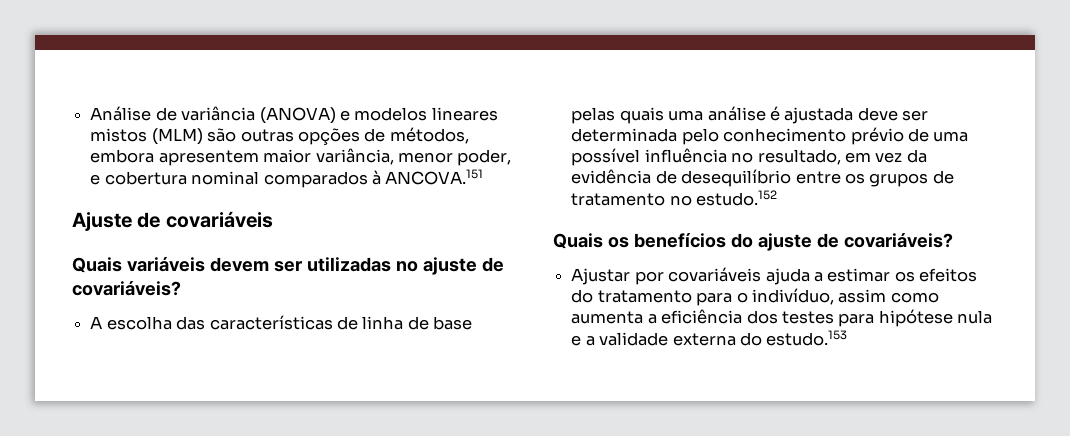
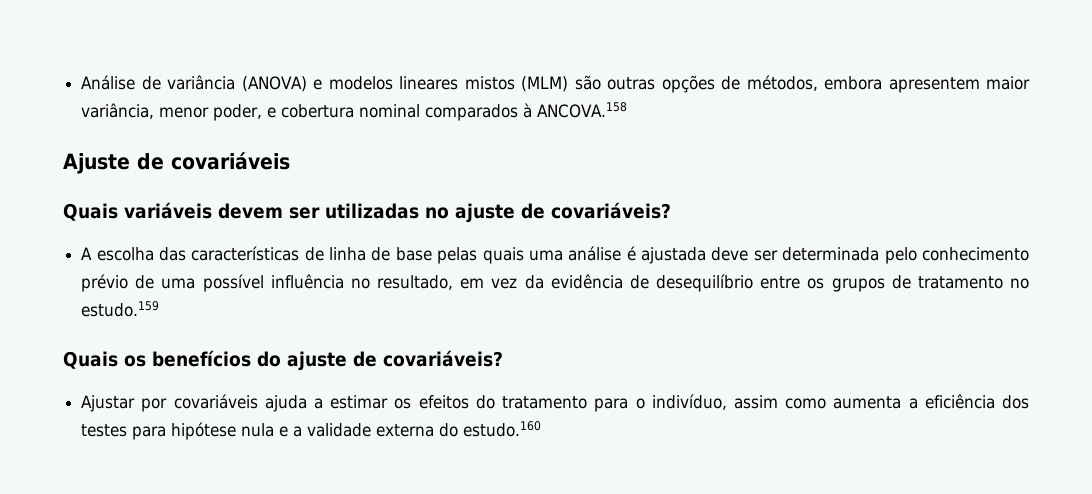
- Análise de variância (ANOVA) e modelos lineares mistos (MLM) são outras opções de métodos, embora apresentem maior variância, menor poder, e cobertura nominal comparados à ANCOVA.151
+ Análise de variância (ANOVA) e modelos lineares mistos (MLM) são outras opções de métodos, embora apresentem maior variância, menor poder, e cobertura nominal comparados à ANCOVA.158
- A escolha das características de linha de base pelas quais uma análise é ajustada deve ser determinada pelo conhecimento prévio de uma possível influência no resultado, em vez da evidência de desequilíbrio entre os grupos de tratamento no estudo.152
+ A escolha das características de linha de base pelas quais uma análise é ajustada deve ser determinada pelo conhecimento prévio de uma possível influência no resultado, em vez da evidência de desequilíbrio entre os grupos de tratamento no estudo.159
- Ajustar por covariáveis ajuda a estimar os efeitos do tratamento para o indivíduo, assim como aumenta a eficiência dos testes para hipótese nula e a validade externa do estudo.153
+ Ajustar por covariáveis ajuda a estimar os efeitos do tratamento para o indivíduo, assim como aumenta a eficiência dos testes para hipótese nula e a validade externa do estudo.160

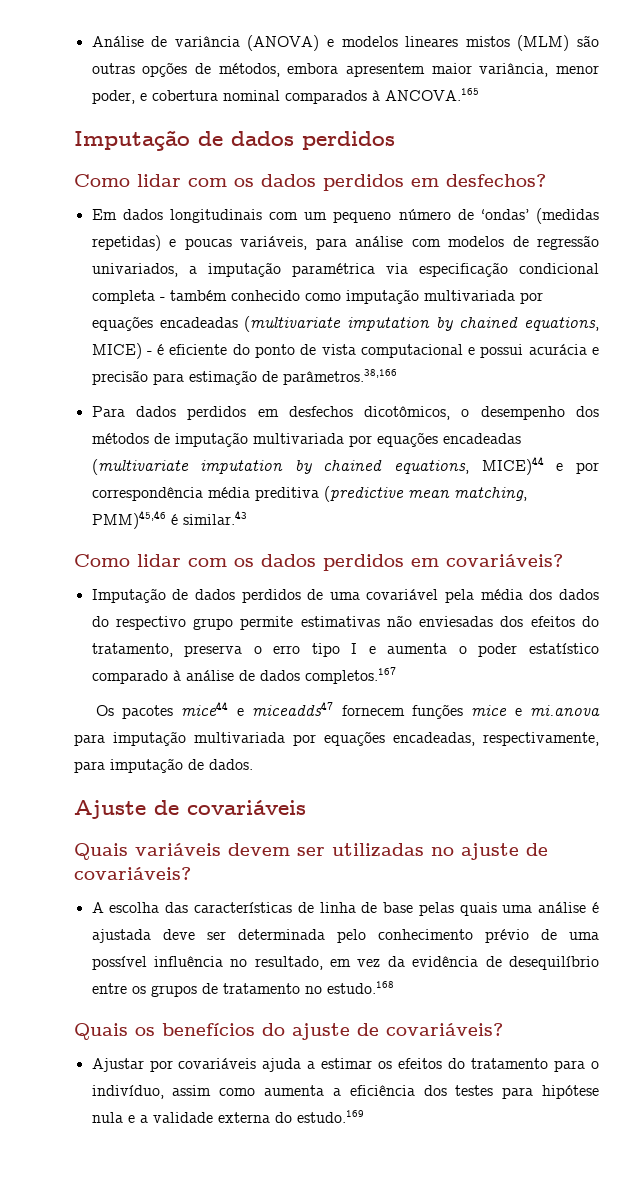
- Análise de variância (ANOVA) e modelos lineares mistos (MLM) são outras opções de métodos, embora apresentem maior variância, menor poder, e cobertura nominal comparados à ANCOVA.158
+ Análise de variância (ANOVA) e modelos lineares mistos (MLM) são outras opções de métodos, embora apresentem maior variância, menor poder, e cobertura nominal comparados à ANCOVA.165
+ Imputação de dados perdidos
+ Como lidar com os dados perdidos em desfechos?
+ Em dados longitudinais com um pequeno número de ‘ondas’ (medidas repetidas) e poucas variáveis, para análise com modelos de regressão univariados, a imputação paramétrica via especificação condicional completa - também conhecido como imputação multivariada por equações encadeadas (multivariate imputation by chained equations, MICE) - é eficiente do ponto de vista computacional e possui acurácia e precisão para estimação de parâmetros.38,166
+ Para dados perdidos em desfechos dicotômicos, o desempenho dos métodos de imputação multivariada por equações encadeadas (multivariate imputation by chained equations, MICE)44 e por correspondência média preditiva (predictive mean matching, PMM)45,46 é similar.43
+ Como lidar com os dados perdidos em covariáveis?
+ Imputação de dados perdidos de uma covariável pela média dos dados do respectivo grupo permite estimativas não enviesadas dos efeitos do tratamento, preserva o erro tipo I e aumenta o poder estatístico comparado à análise de dados completos.167
+ Os pacotes mice44 e miceadds47 fornecem funções mice e mi.anova para imputação multivariada por equações encadeadas, respectivamente, para imputação de dados.
- A escolha das características de linha de base pelas quais uma análise é ajustada deve ser determinada pelo conhecimento prévio de uma possível influência no resultado, em vez da evidência de desequilíbrio entre os grupos de tratamento no estudo.159
+ A escolha das características de linha de base pelas quais uma análise é ajustada deve ser determinada pelo conhecimento prévio de uma possível influência no resultado, em vez da evidência de desequilíbrio entre os grupos de tratamento no estudo.168
- Ajustar por covariáveis ajuda a estimar os efeitos do tratamento para o indivíduo, assim como aumenta a eficiência dos testes para hipótese nula e a validade externa do estudo.160
+ Ajustar por covariáveis ajuda a estimar os efeitos do tratamento para o indivíduo, assim como aumenta a eficiência dos testes para hipótese nula e a validade externa do estudo.169

